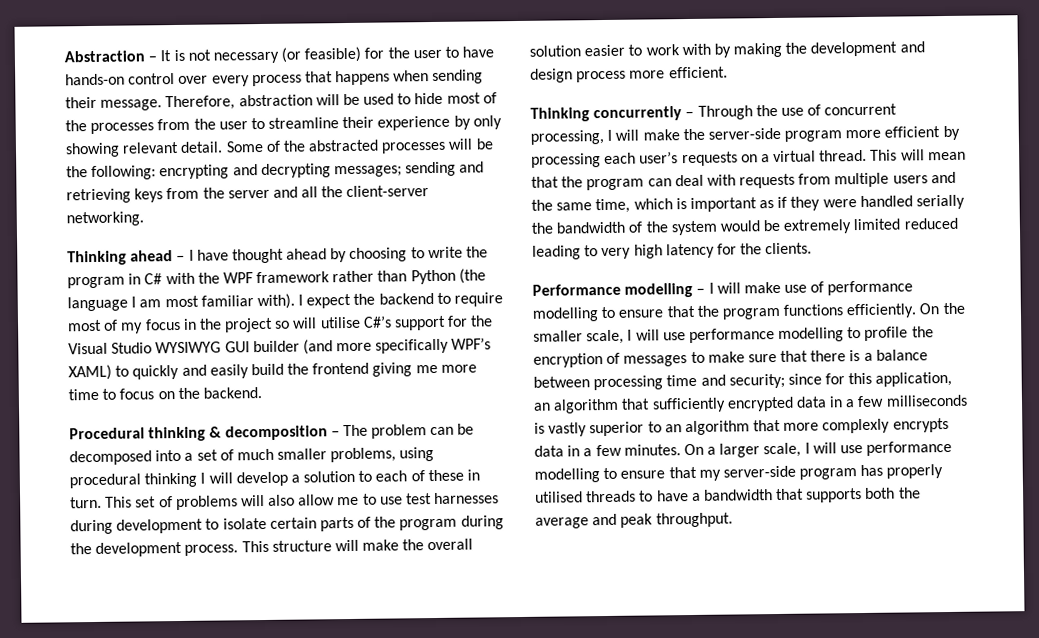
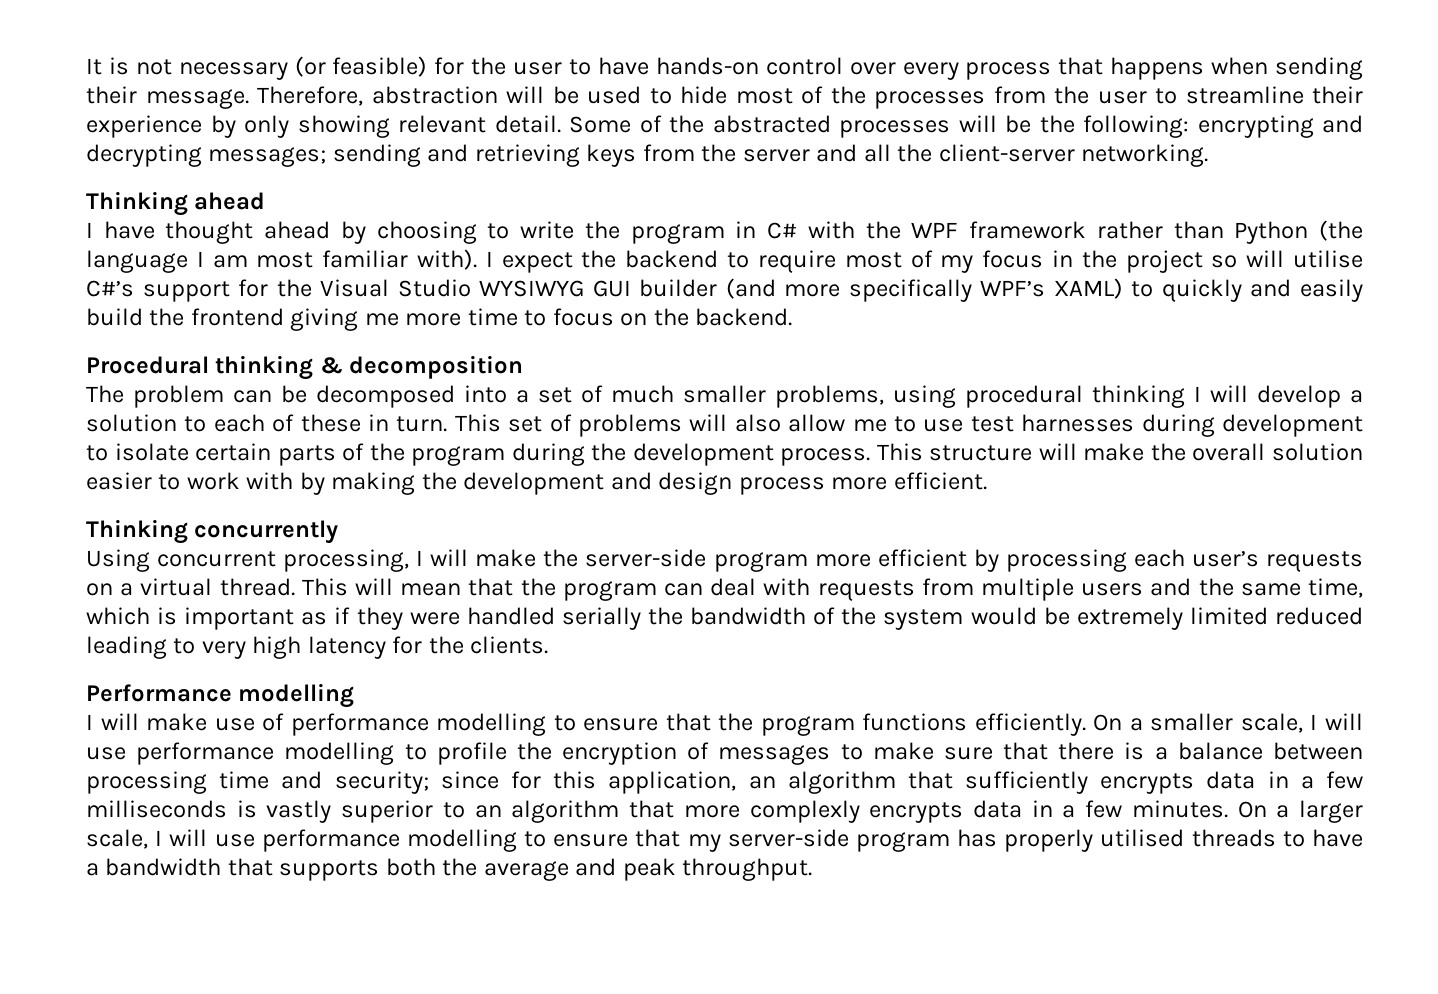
- Abstraction – It is not necessary (or feasible) for the user to have hands-on control over every process that happens when sending their message.
+ It is not necessary (or feasible) for the user to have hands-on control over every process that happens when sending their message.
- Thinking ahead – I have thought ahead by choosing to write the program in C# with the WPF framework rather than Python (the language I am most familiar with).
+ Thinking ahead
+ I have thought ahead by choosing to write the program in C# with the WPF framework rather than Python (the language I am most familiar with).
- Procedural thinking & decomposition – The problem can be decomposed into a set of much smaller problems, using procedural thinking I will develop a solution to each of these in turn.
+ Procedural thinking & decomposition
+ The problem can be decomposed into a set of much smaller problems, using procedural thinking I will develop a solution to each of these in turn.
- Thinking concurrently – Through the use of concurrent processing, I will make the server-side program more efficient by processing each user’s requests on a virtual thread.
+ Thinking concurrently
+ Using concurrent processing, I will make the server-side program more efficient by processing each user’s requests on a virtual thread.
- Performance modelling – I will make use of performance modelling to ensure that the program functions efficiently.
+ Performance modelling
+ I will make use of performance modelling to ensure that the program functions efficiently.
- On the smaller scale, I will use performance modelling to profile the encryption of messages to make sure that there is a balance between processing time and security; since for this application, an algorithm that sufficiently encrypted data in a few milliseconds is vastly superior to an algorithm that more complexly encrypts data in a few minutes.
+ On a smaller scale, I will use performance modelling to profile the encryption of messages to make sure that there is a balance between processing time and security; since for this application, an algorithm that sufficiently encrypts data in a few milliseconds is vastly superior to an algorithm that more complexly encrypts data in a few minutes.

